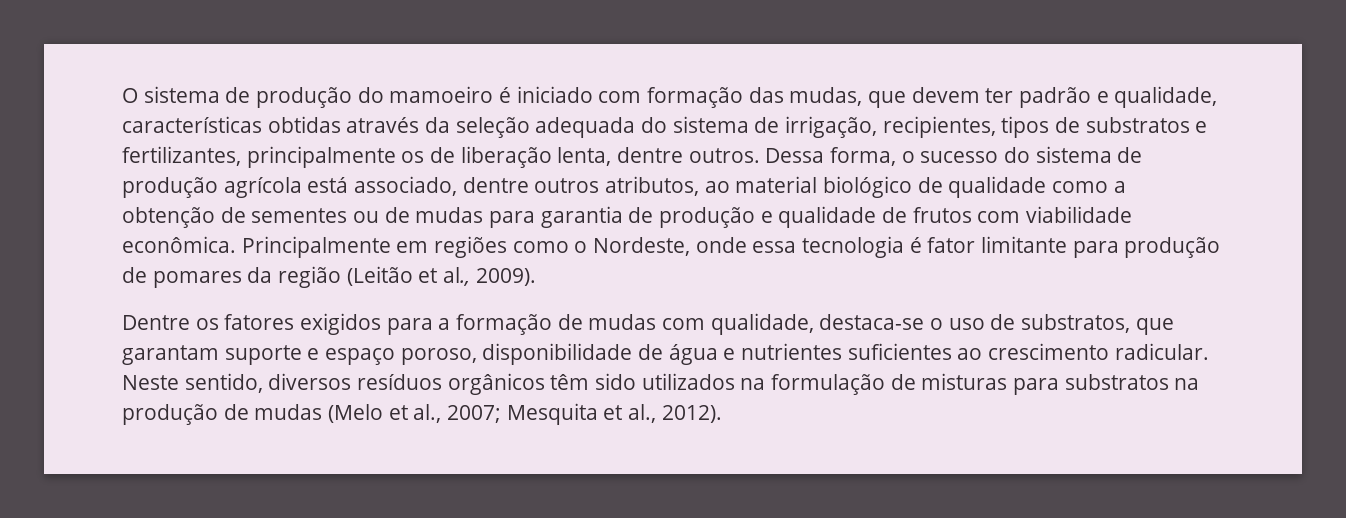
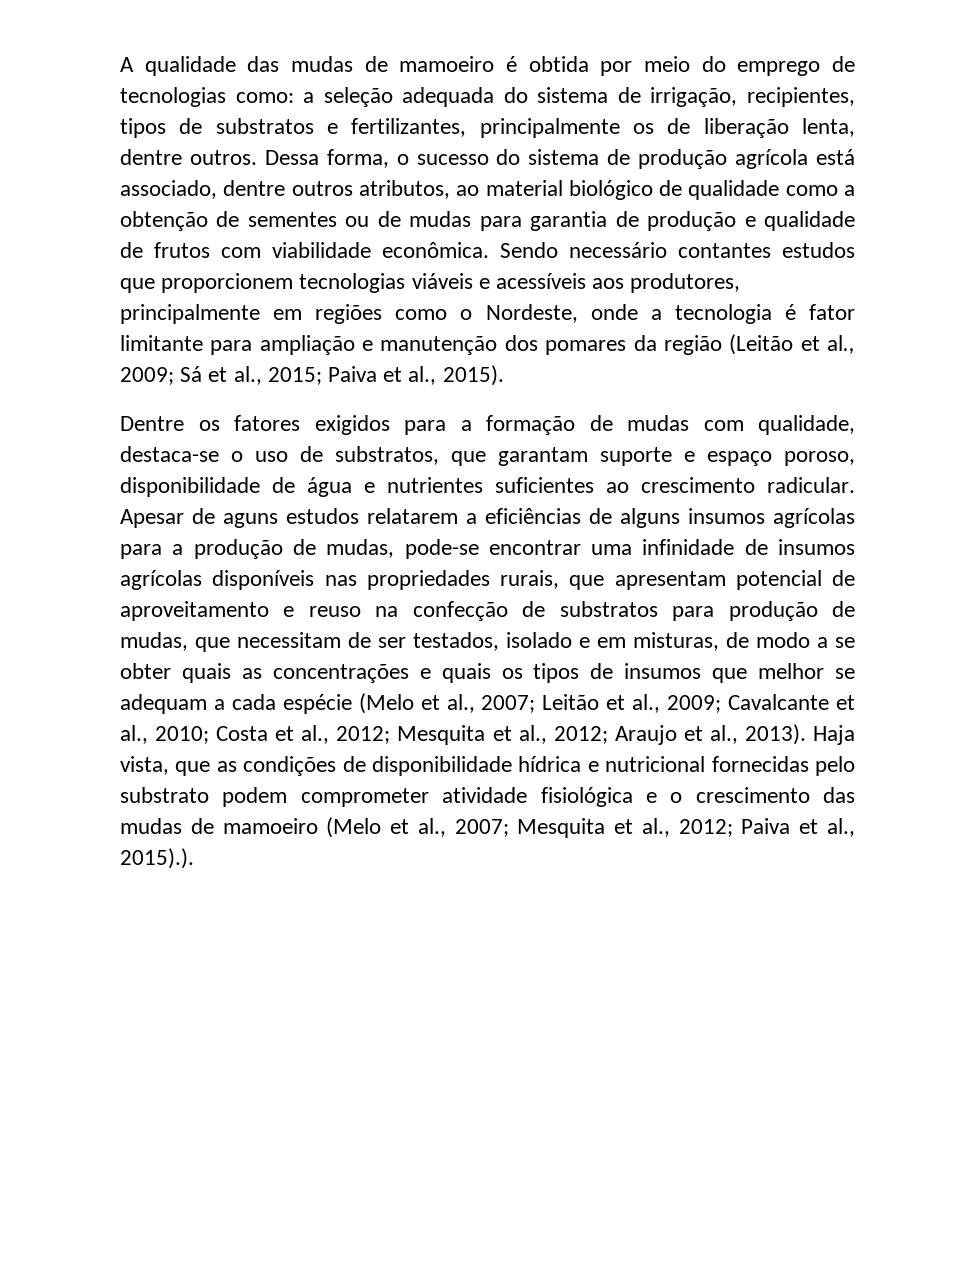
- O sistema de produção do mamoeiro é iniciado com formação das mudas, que devem ter padrão e qualidade, características obtidas através da seleção adequada do sistema de irrigação, recipientes, tipos de substratos e fertilizantes, principalmente os de liberação lenta, dentre outros.
+ A qualidade das mudas de mamoeiro é obtida por meio do emprego de tecnologias como: a seleção adequada do sistema de irrigação, recipientes, tipos de substratos e fertilizantes, principalmente os de liberação lenta, dentre outros.
- Principalmente em regiões como o Nordeste, onde essa tecnologia é fator limitante para produção de pomares da região (Leitão et al., 2009).
+ Sendo necessário contantes estudos que proporcionem tecnologias viáveis e acessíveis aos produtores, principalmente em regiões como o Nordeste, onde a tecnologia é fator limitante para ampliação e manutenção dos pomares da região (Leitão et al., 2009; Sá et al., 2015; Paiva et al., 2015).
- Neste sentido, diversos resíduos orgânicos têm sido utilizados na formulação de misturas para substratos na produção de mudas (Melo et al., 2007; Mesquita et al., 2012).
+ Apesar de aguns estudos relatarem a eficiências de alguns insumos agrícolas para a produção de mudas, pode-se encontrar uma infinidade de insumos agrícolas disponíveis nas propriedades rurais, que apresentam potencial de aproveitamento e reuso na confecção de substratos para produção de mudas, que necessitam de ser testados, isolado e em misturas, de modo a se obter quais as concentrações e quais os tipos de insumos que melhor se adequam a cada espécie (Melo et al., 2007; Leitão et al., 2009; Cavalcante et al., 2010; Costa et al., 2012; Mesquita et al., 2012; Araujo et al., 2013). Haja vista, que as condições de disponibilidade hídrica e nutricional fornecidas pelo substrato podem comprometer atividade fisiológica e o crescimento das mudas de mamoeiro (Melo et al., 2007; Mesquita et al., 2012; Paiva et al., 2015).).

